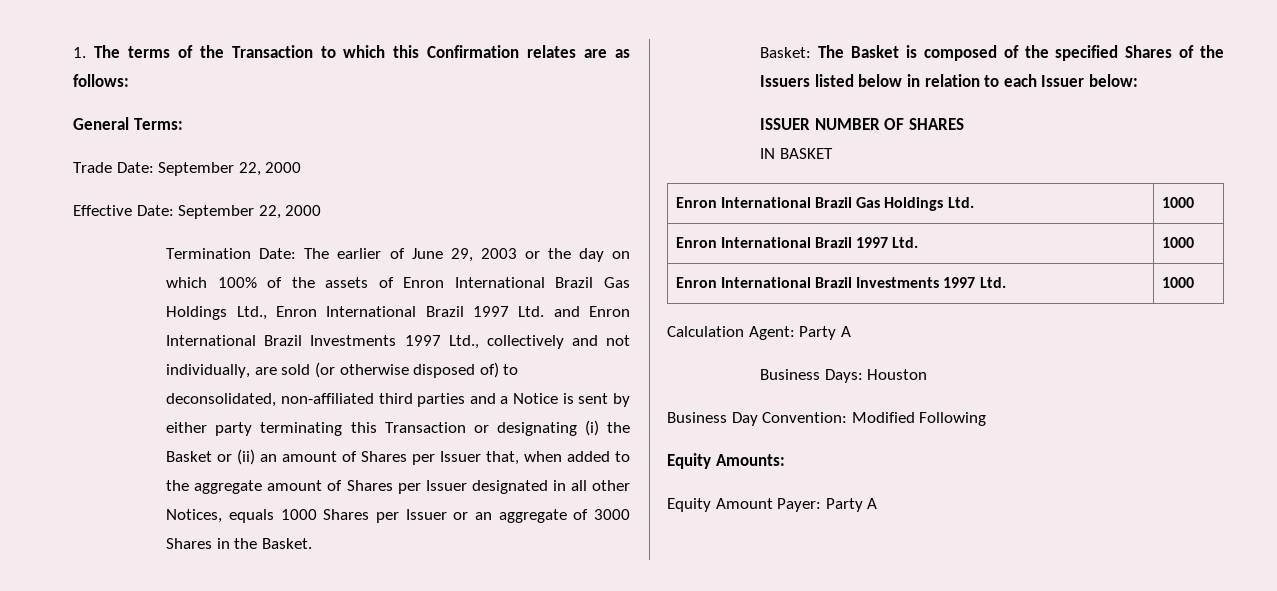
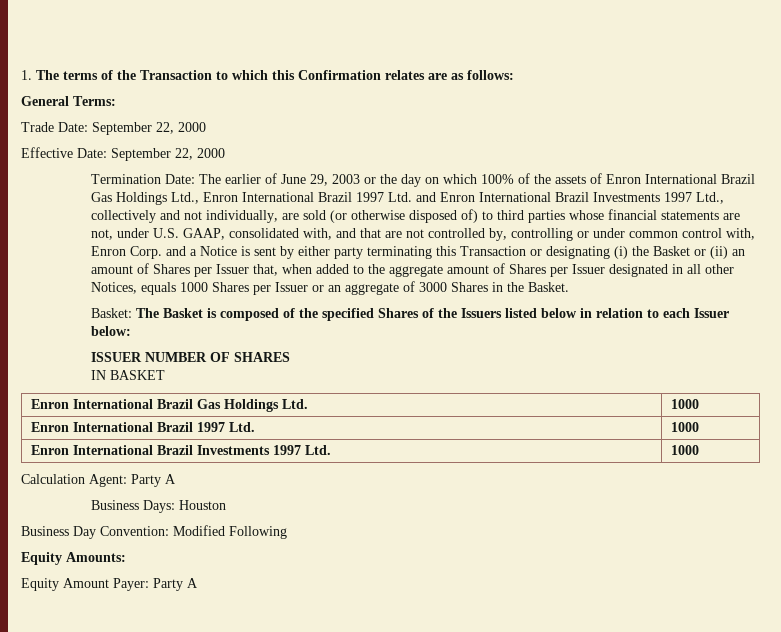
- The earlier of June 29, 2003 or the day on which 100% of the assets of Enron International Brazil Gas Holdings Ltd., Enron International Brazil 1997 Ltd. and Enron International Brazil Investments 1997 Ltd., collectively and not individually, are sold (or otherwise disposed of) to deconsolidated, non-affiliated third parties and a Notice is sent by either party terminating this Transaction or designating (i) the Basket or (ii) an amount of Shares per Issuer that, when added to the aggregate amount of Shares per Issuer designated in all other Notices, equals 1000 Shares per Issuer or an aggregate of 3000 Shares in the Basket.
+ The earlier of June 29, 2003 or the day on which 100% of the assets of Enron International Brazil Gas Holdings Ltd., Enron International Brazil 1997 Ltd. and Enron International Brazil Investments 1997 Ltd., collectively and not individually, are sold (or otherwise disposed of) to third parties whose financial statements are not, under U.S. GAAP, consolidated with, and that are not controlled by, controlling or under common control with, Enron Corp. and a Notice is sent by either party terminating this Transaction or designating (i) the Basket or (ii) an amount of Shares per Issuer that, when added to the aggregate amount of Shares per Issuer designated in all other Notices, equals 1000 Shares per Issuer or an aggregate of 3000 Shares in the Basket.

